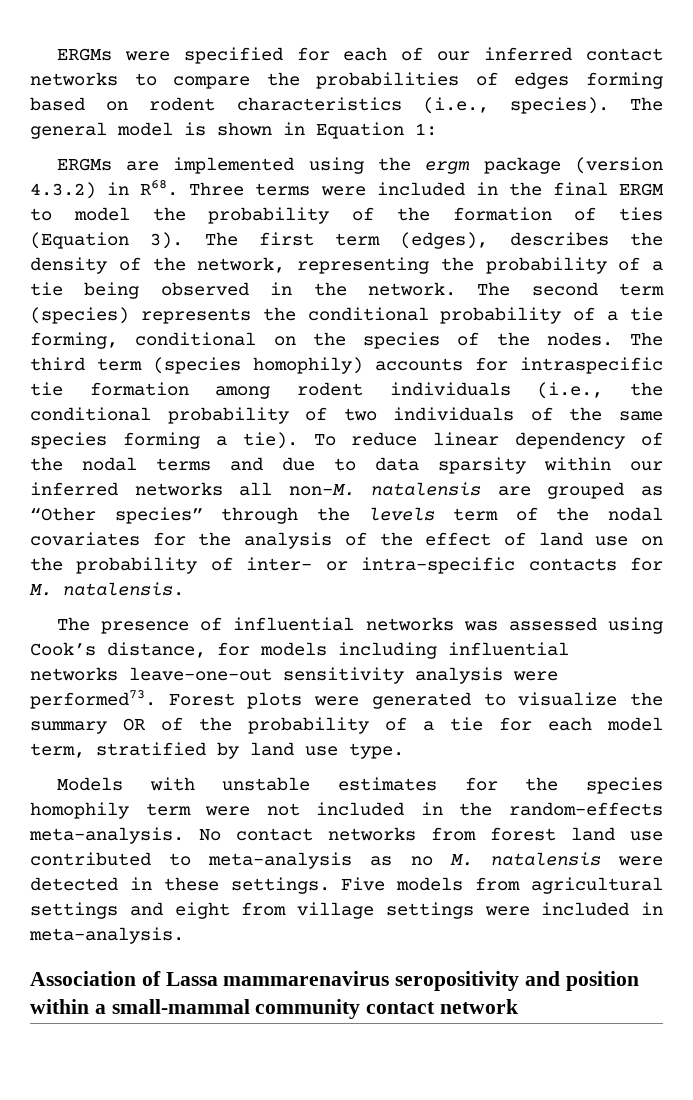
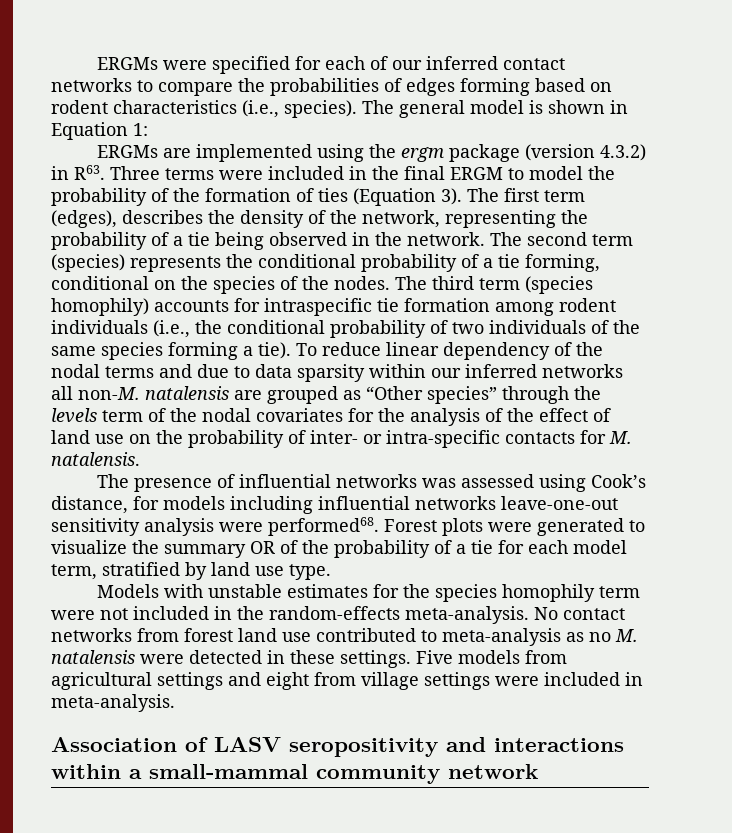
- ERGMs are implemented using the ergm package (version 4.3.2) in R68. Three terms were included in the final ERGM to model the probability of the formation of ties (Equation 3).
+ ERGMs are implemented using the ergm package (version 4.3.2) in R63. Three terms were included in the final ERGM to model the probability of the formation of ties (Equation 3).
- The presence of influential networks was assessed using Cook’s distance, for models including influential networks leave-one-out sensitivity analysis were performed73.
+ The presence of influential networks was assessed using Cook’s distance, for models including influential networks leave-one-out sensitivity analysis were performed68.
- Association of Lassa mammarenavirus seropositivity and position within a small-mammal community contact network
+ Association of LASV seropositivity and interactions within a small-mammal community network

